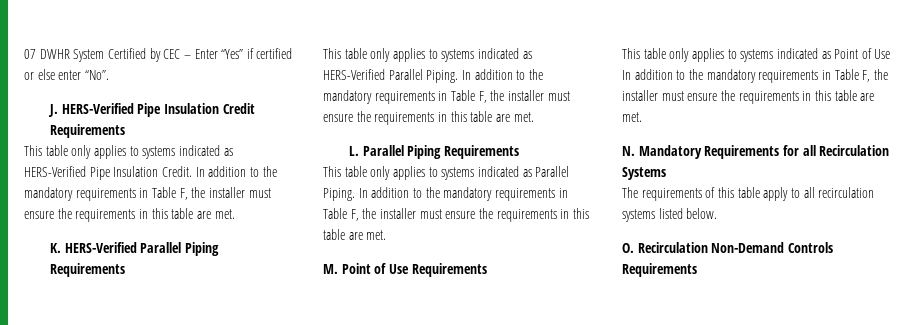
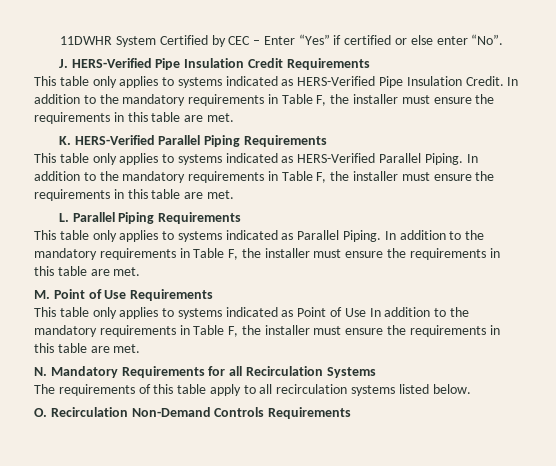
- 07 DWHR System Certified by CEC – Enter “Yes” if certified or else enter “No”.
+ 11DWHR System Certified by CEC – Enter “Yes” if certified or else enter “No”.

